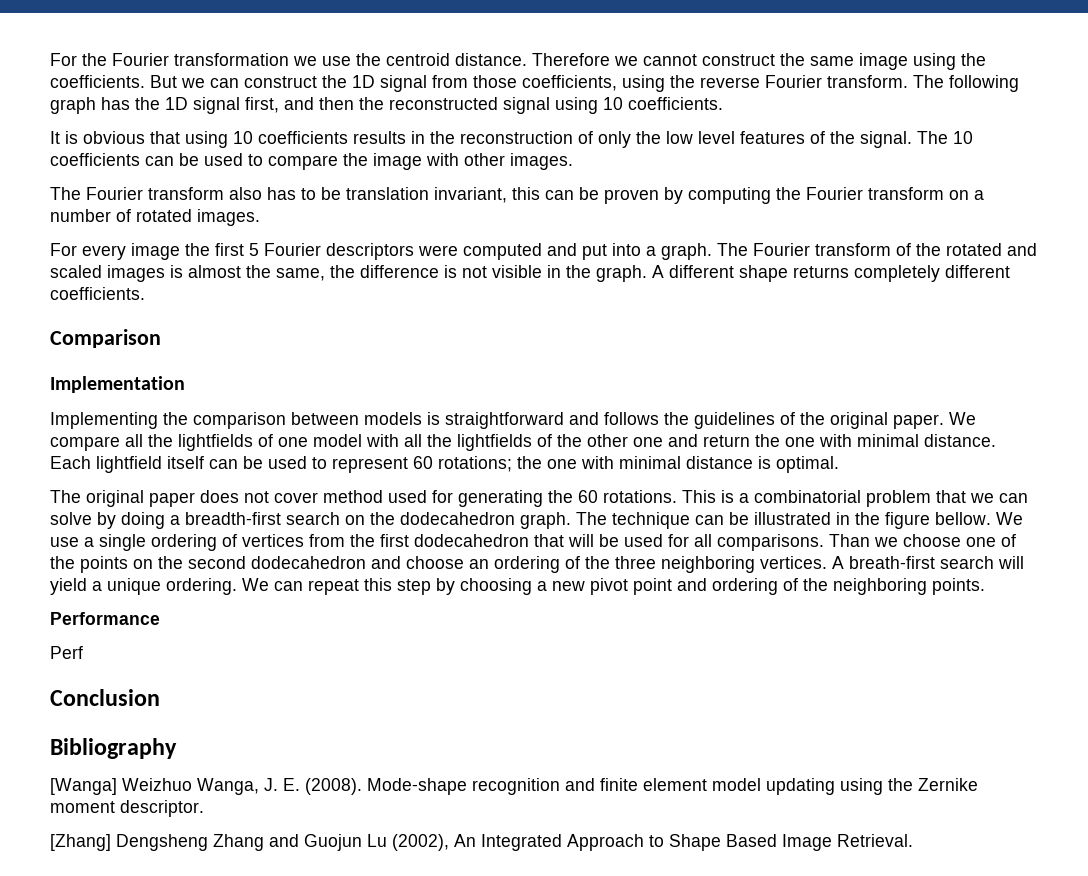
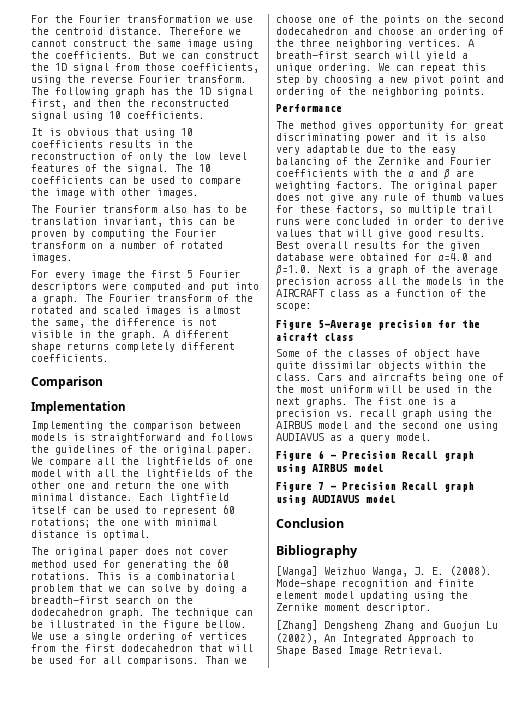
- Perf
+ The method gives opportunity for great discriminating power and it is also very adaptable due to the easy balancing of the Zernike and Fourier coefficients with the α and β are weighting factors. The original paper does not give any rule of thumb values for these factors, so multiple trail runs were concluded in order to derive values that will give good results. Best overall results for the given database were obtained for α=4.0 and β=1.0. Next is a graph of the average precision across all the models in the AIRCRAFT class as a function of the scope:
+ Figure 5-Average precision for the aicraft class
+ Some of the classes of object have quite dissimilar objects within the class. Cars and aircrafts being one of the most uniform will be used in the next graphs. The fist one is a precision vs. recall graph using the AIRBUS model and the second one using AUDIAVUS as a query model.
+ Figure 6 - Precision Recall graph using AIRBUS model
+ Figure 7 - Precision Recall graph using AUDIAVUS model

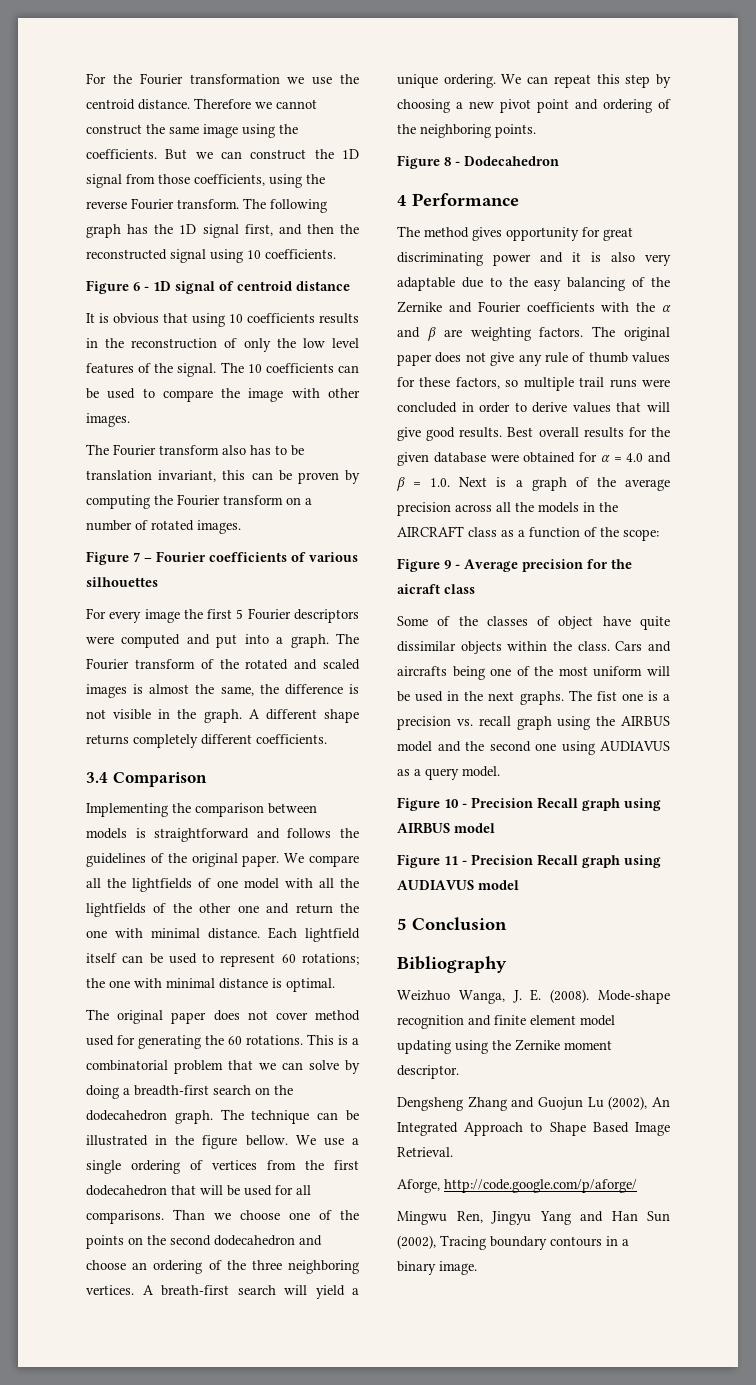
+ Figure 6 - 1D signal of centroid distance
+ Figure 7 – Fourier coefficients of various silhouettes
- Comparison
+ 3.4 Comparison
- Implementation
- Performance
+ Figure 8 - Dodecahedron
+ 4 Performance
- Best overall results for the given database were obtained for α=4.0 and β=1.0. Next is a graph of the average precision across all the models in the AIRCRAFT class as a function of the scope:
+ Best overall results for the given database were obtained for α = 4.0 and β = 1.0. Next is a graph of the average precision across all the models in the AIRCRAFT class as a function of the scope:
- Figure 5-Average precision for the aicraft class
+ Figure 9 - Average precision for the aicraft class
- Figure 6 - Precision Recall graph using AIRBUS model
+ Figure 10 - Precision Recall graph using AIRBUS model
- Figure 7 - Precision Recall graph using AUDIAVUS model
+ Figure 11 - Precision Recall graph using AUDIAVUS model
- Conclusion
+ 5 Conclusion
- [Wanga] Weizhuo Wanga, J. E. (2008).
+ Weizhuo Wanga, J. E. (2008).
- [Zhang] Dengsheng Zhang and Guojun Lu (2002), An Integrated Approach to Shape Based Image Retrieval.
+ Dengsheng Zhang and Guojun Lu (2002), An Integrated Approach to Shape Based Image Retrieval.
+ Aforge, http://code.google.com/p/aforge/
+ Mingwu Ren, Jingyu Yang and Han Sun (2002), Tracing boundary contours in a binary image.

